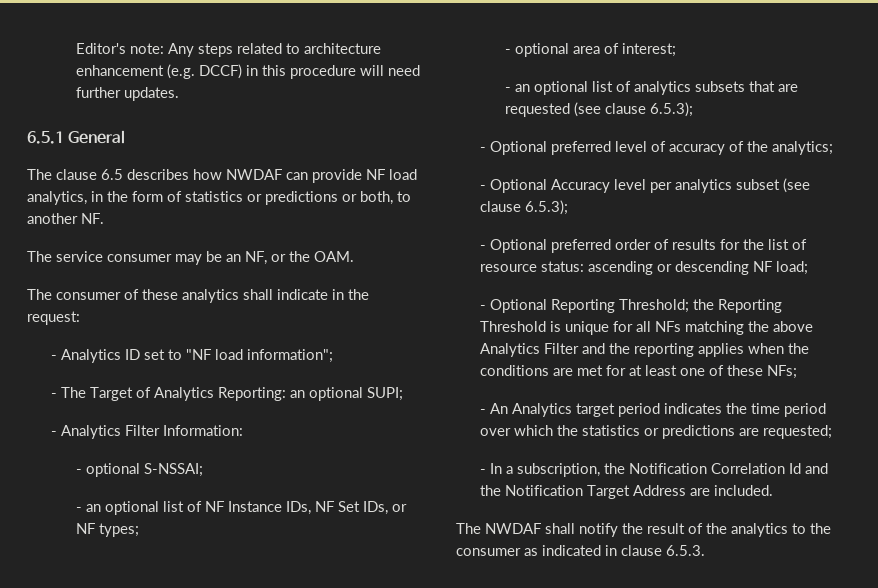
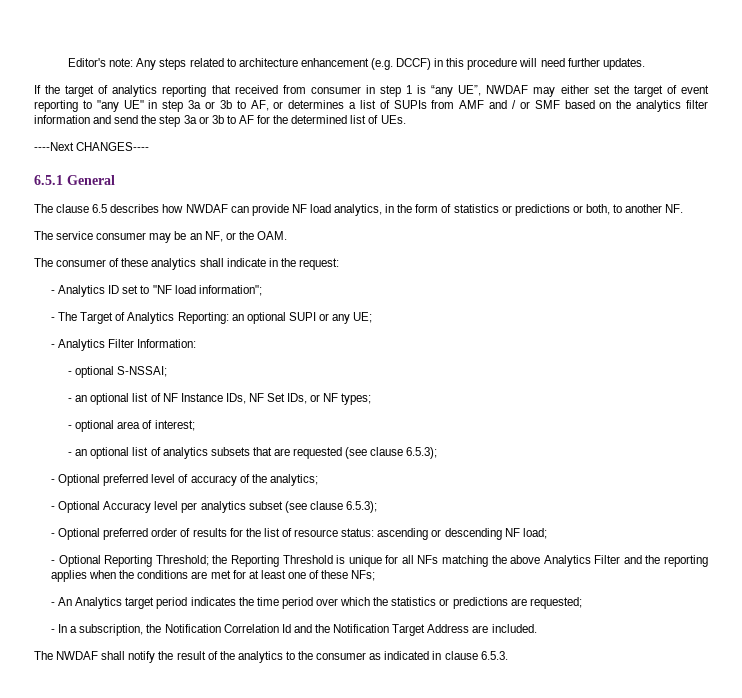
+ If the target of analytics reporting that received from consumer in step 1 is “any UE”, NWDAF may either set the target of event reporting to "any UE" in step 3a or 3b to AF, or determines a list of SUPIs from AMF and / or SMF based on the analytics filter information and send the step 3a or 3b to AF for the determined list of UEs.
+ ----Next CHANGES----
- - The Target of Analytics Reporting: an optional SUPI;
+ - The Target of Analytics Reporting: an optional SUPI or any UE;

